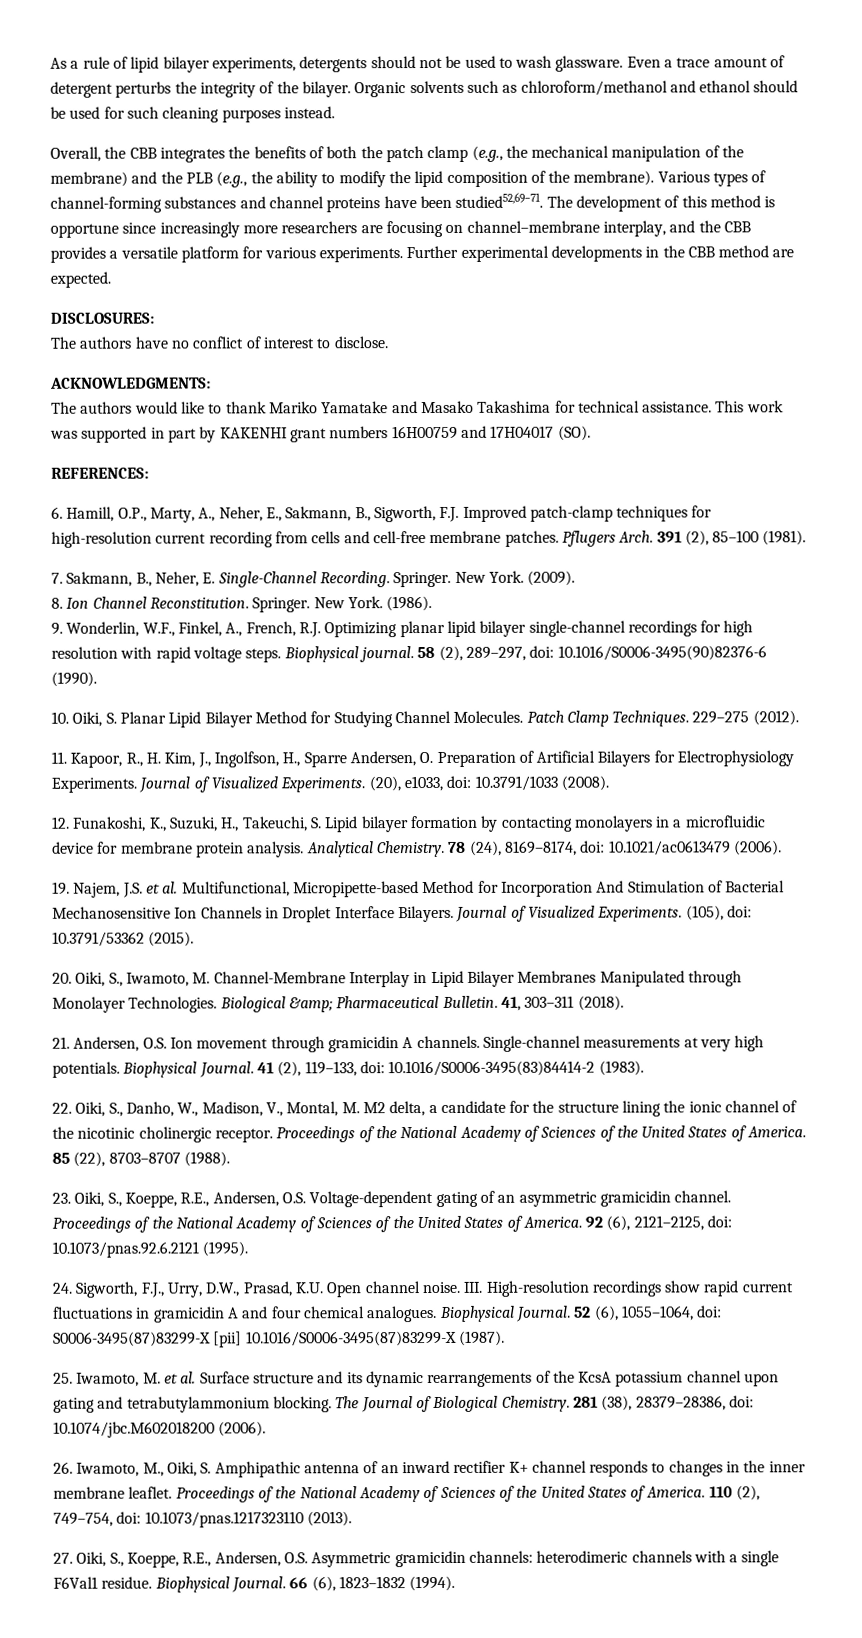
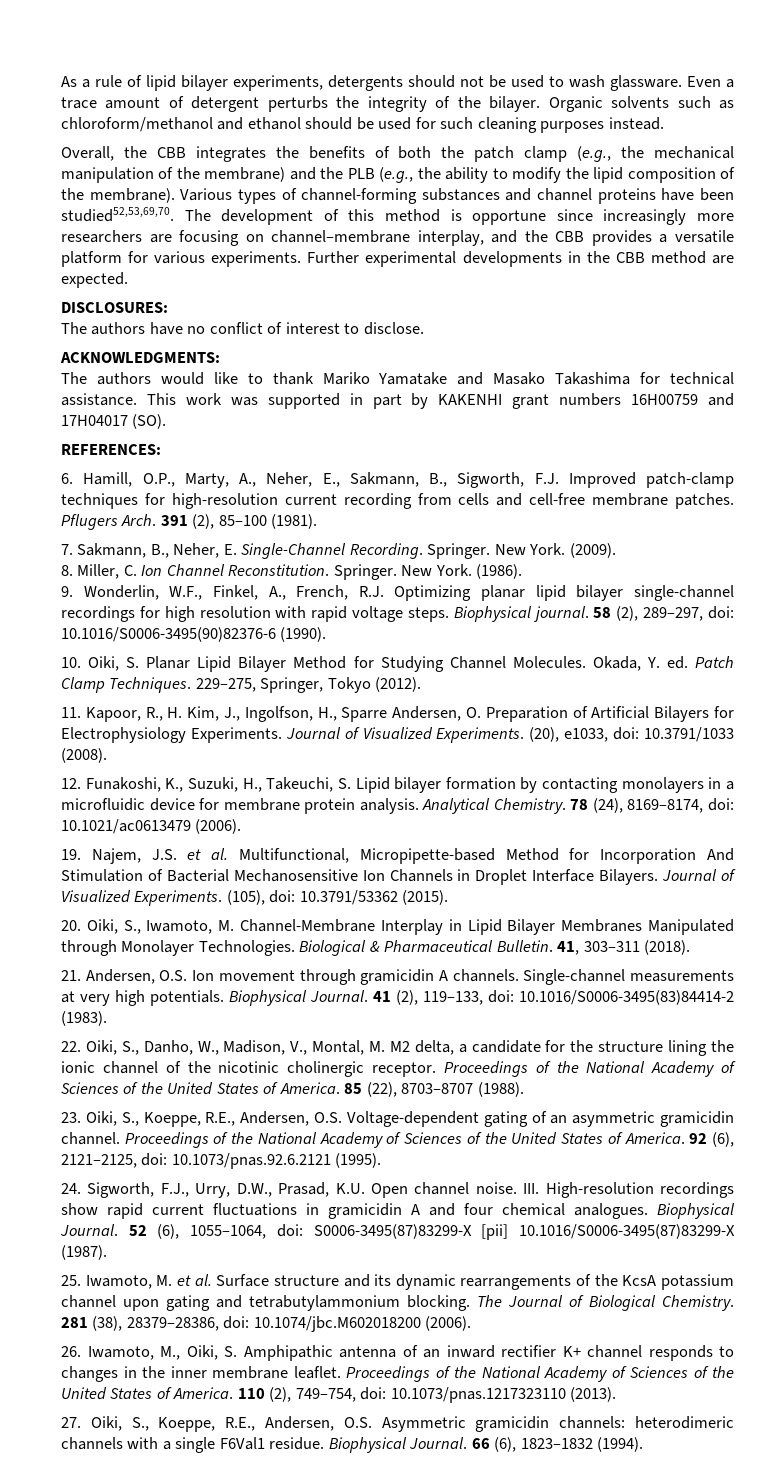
- Various types of channel-forming substances and channel proteins have been studied52,69–71.
+ Various types of channel-forming substances and channel proteins have been studied52,53,69,70.
- 8. Ion Channel Reconstitution.
+ 8. Miller, C. Ion Channel Reconstitution.
- Patch Clamp Techniques. 229–275 (2012).
+ Okada, Y. ed. Patch Clamp Techniques. 229–275, Springer, Tokyo (2012).
- Biological &amp; Pharmaceutical Bulletin.
+ Biological & Pharmaceutical Bulletin.

